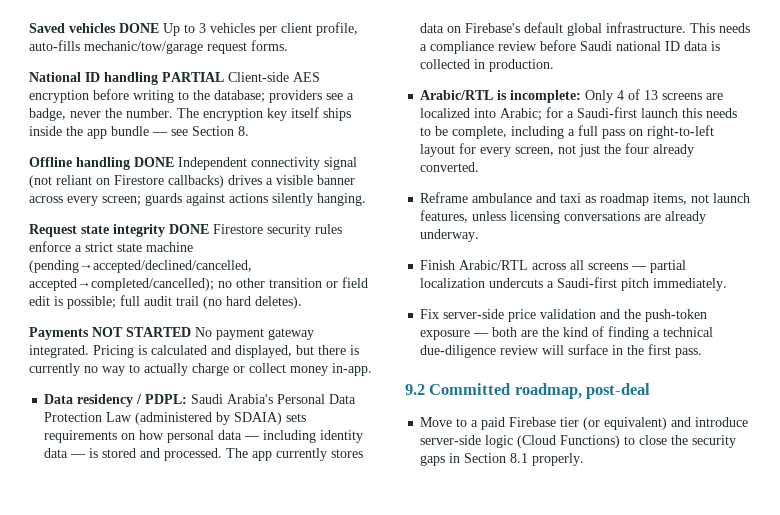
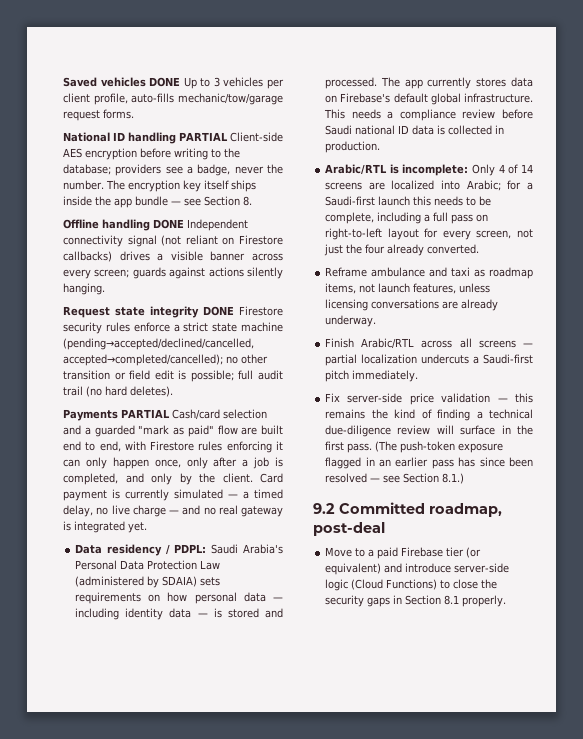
- Payments NOT STARTED No payment gateway integrated. Pricing is calculated and displayed, but there is currently no way to actually charge or collect money in-app.
+ Payments PARTIAL Cash/card selection and a guarded "mark as paid" flow are built end to end, with Firestore rules enforcing it can only happen once, only after a job is completed, and only by the client. Card payment is currently simulated — a timed delay, no live charge — and no real gateway is integrated yet.
- Arabic/RTL is incomplete: Only 4 of 13 screens are localized into Arabic; for a Saudi-first launch this needs to be complete, including a full pass on right-to-left layout for every screen, not just the four already converted.
+ Arabic/RTL is incomplete: Only 4 of 14 screens are localized into Arabic; for a Saudi-first launch this needs to be complete, including a full pass on right-to-left layout for every screen, not just the four already converted.
- Fix server-side price validation and the push-token exposure — both are the kind of finding a technical due-diligence review will surface in the first pass.
+ Fix server-side price validation — this remains the kind of finding a technical due-diligence review will surface in the first pass. (The push-token exposure flagged in an earlier pass has since been resolved — see Section 8.1.)

